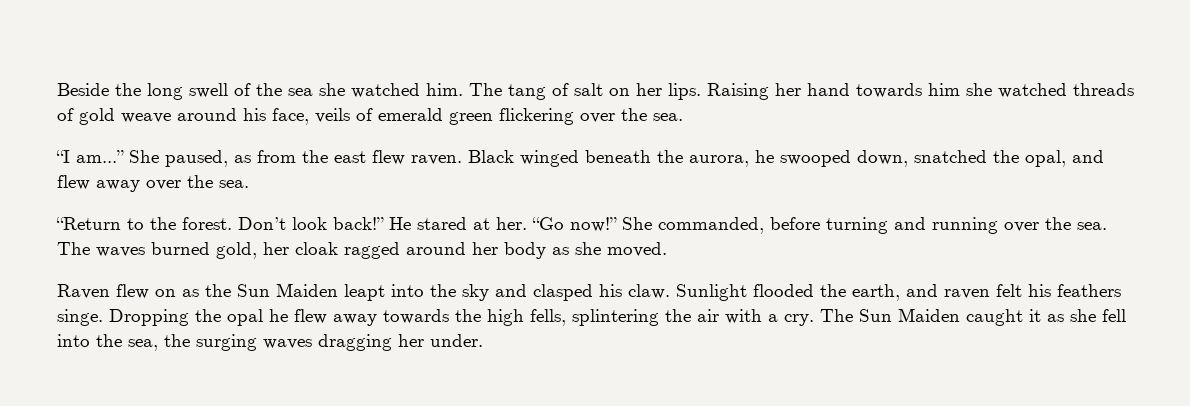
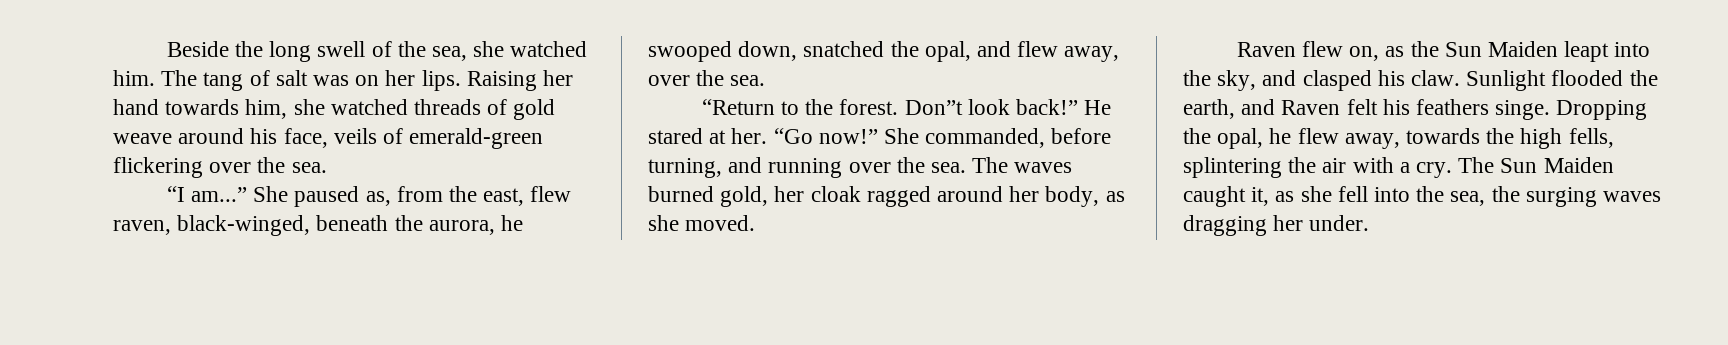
- Beside the long swell of the sea she watched him.
+ Beside the long swell of the sea, she watched him.
- The tang of salt on her lips.
+ The tang of salt was on her lips.
- Raising her hand towards him she watched threads of gold weave around his face, veils of emerald green flickering over the sea.
+ Raising her hand towards him, she watched threads of gold weave around his face, veils of emerald-green flickering over the sea.
- She paused, as from the east flew raven. Black winged beneath the aurora, he swooped down, snatched the opal, and flew away over the sea.
+ She paused as, from the east, flew raven, black-winged, beneath the aurora, he swooped down, snatched the opal, and flew away, over the sea.
- Don’t look back!”
+ Don”t look back!”
- She commanded, before turning and running over the sea.
+ She commanded, before turning, and running over the sea.
- The waves burned gold, her cloak ragged around her body as she moved.
+ The waves burned gold, her cloak ragged around her body, as she moved.
- Raven flew on as the Sun Maiden leapt into the sky and clasped his claw.
+ Raven flew on, as the Sun Maiden leapt into the sky, and clasped his claw.
- Sunlight flooded the earth, and raven felt his feathers singe.
+ Sunlight flooded the earth, and Raven felt his feathers singe.
- Dropping the opal he flew away towards the high fells, splintering the air with a cry.
+ Dropping the opal, he flew away, towards the high fells, splintering the air with a cry.
- The Sun Maiden caught it as she fell into the sea, the surging waves dragging her under.
+ The Sun Maiden caught it, as she fell into the sea, the surging waves dragging her under.

